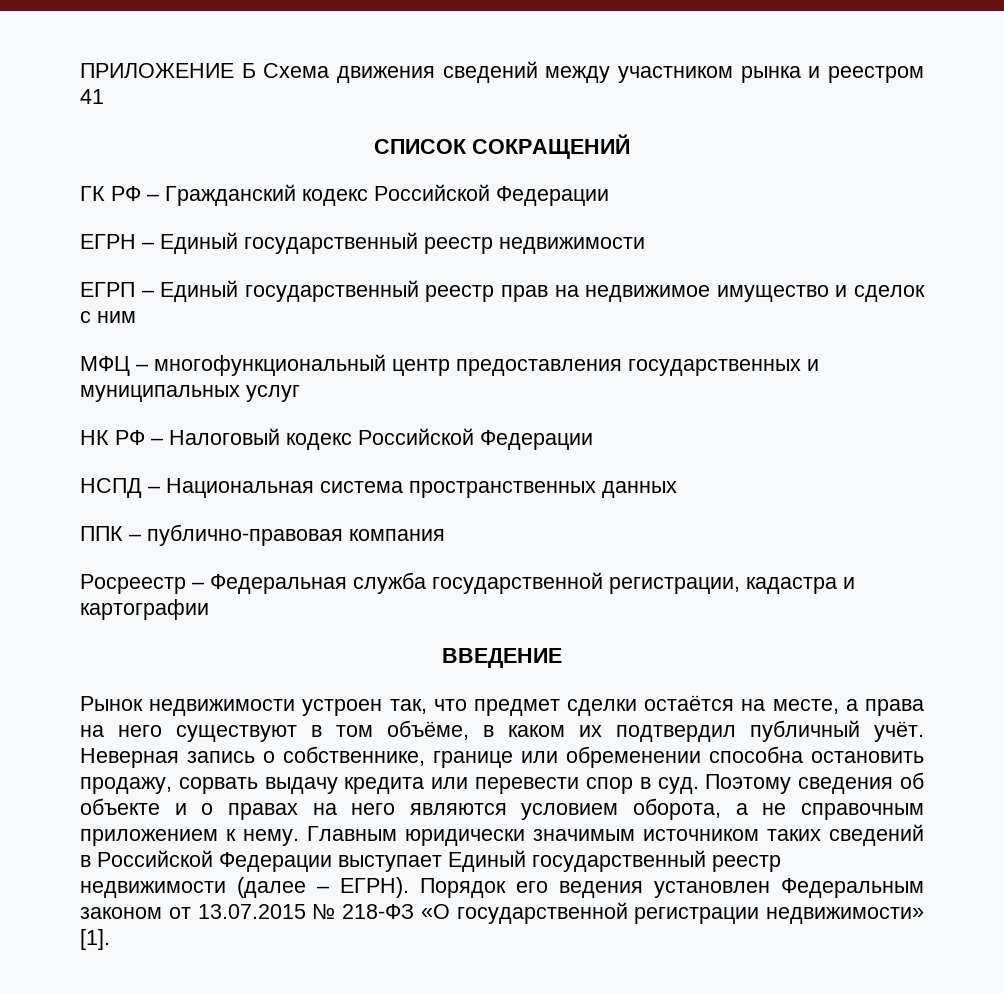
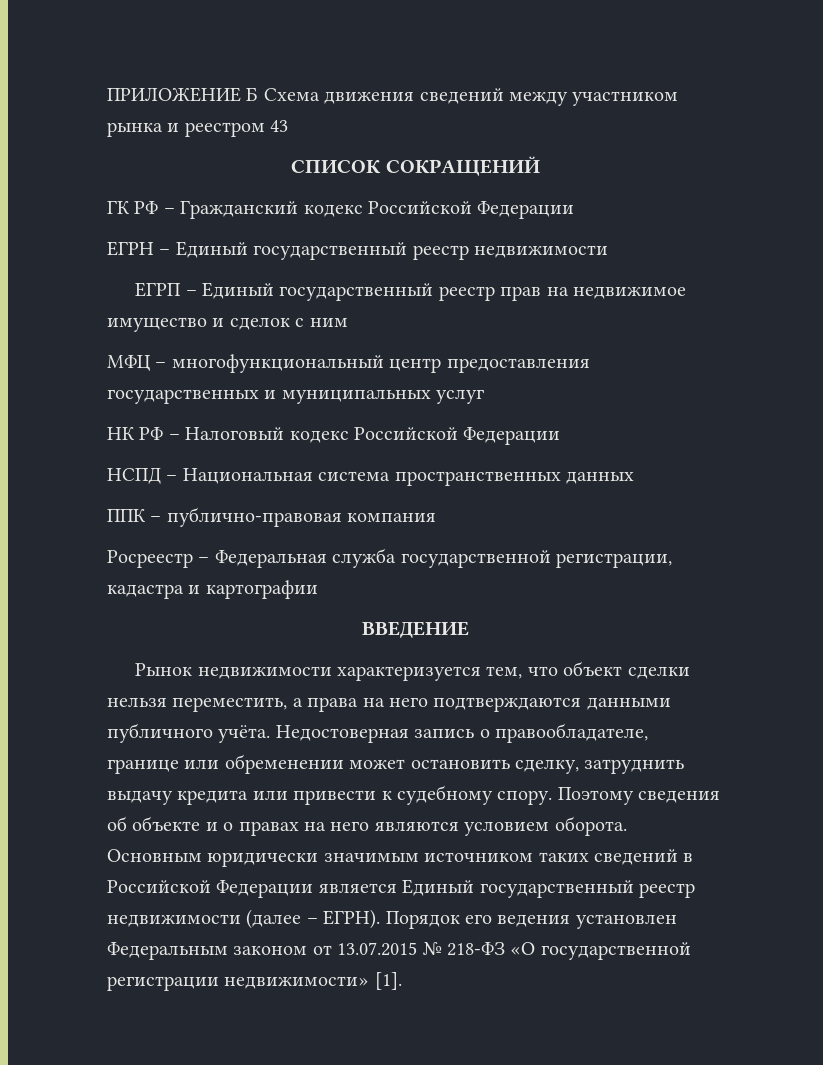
- ПРИЛОЖЕНИЕ Б Схема движения сведений между участником рынка и реестром 41
+ ПРИЛОЖЕНИЕ Б Схема движения сведений между участником рынка и реестром 43
- Рынок недвижимости устроен так, что предмет сделки остаётся на месте, а права на него существуют в том объёме, в каком их подтвердил публичный учёт. Неверная запись о собственнике, границе или обременении способна остановить продажу, сорвать выдачу кредита или перевести спор в суд.
+ Рынок недвижимости характеризуется тем, что объект сделки нельзя переместить, а права на него подтверждаются данными публичного учёта. Недостоверная запись о правообладателе, границе или обременении может остановить сделку, затруднить выдачу кредита или привести к судебному спору.
- Поэтому сведения об объекте и о правах на него являются условием оборота, а не справочным приложением к нему. Главным юридически значимым источником таких сведений в Российской Федерации выступает Единый государственный реестр недвижимости (далее – ЕГРН).
+ Поэтому сведения об объекте и о правах на него являются условием оборота. Основным юридически значимым источником таких сведений в Российской Федерации является Единый государственный реестр недвижимости (далее – ЕГРН).

